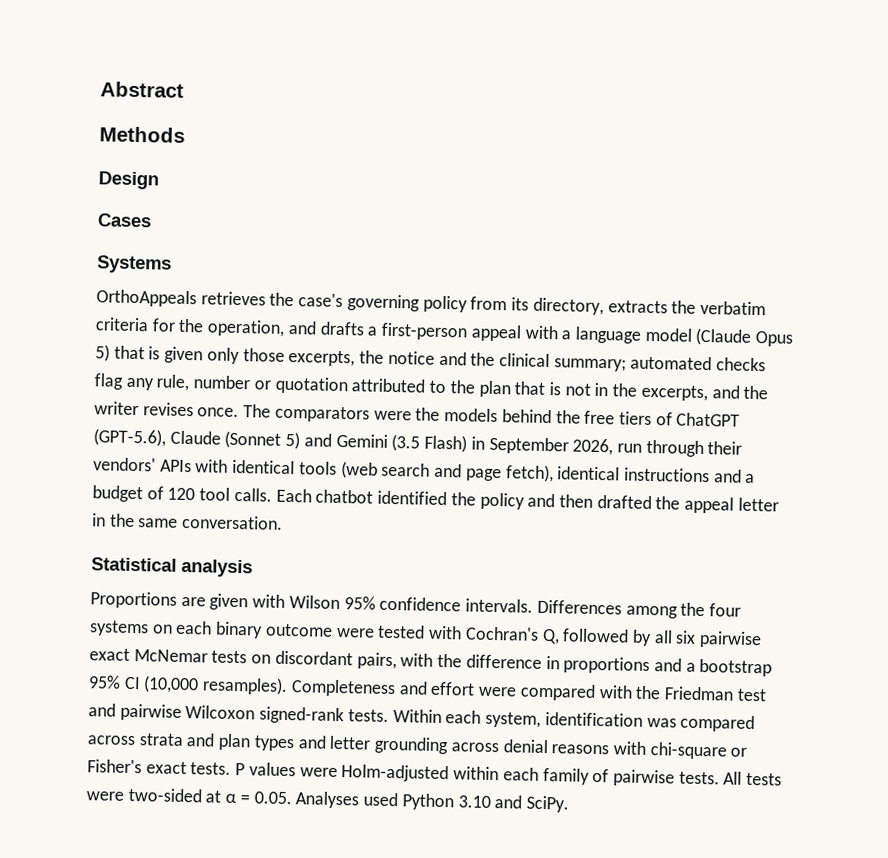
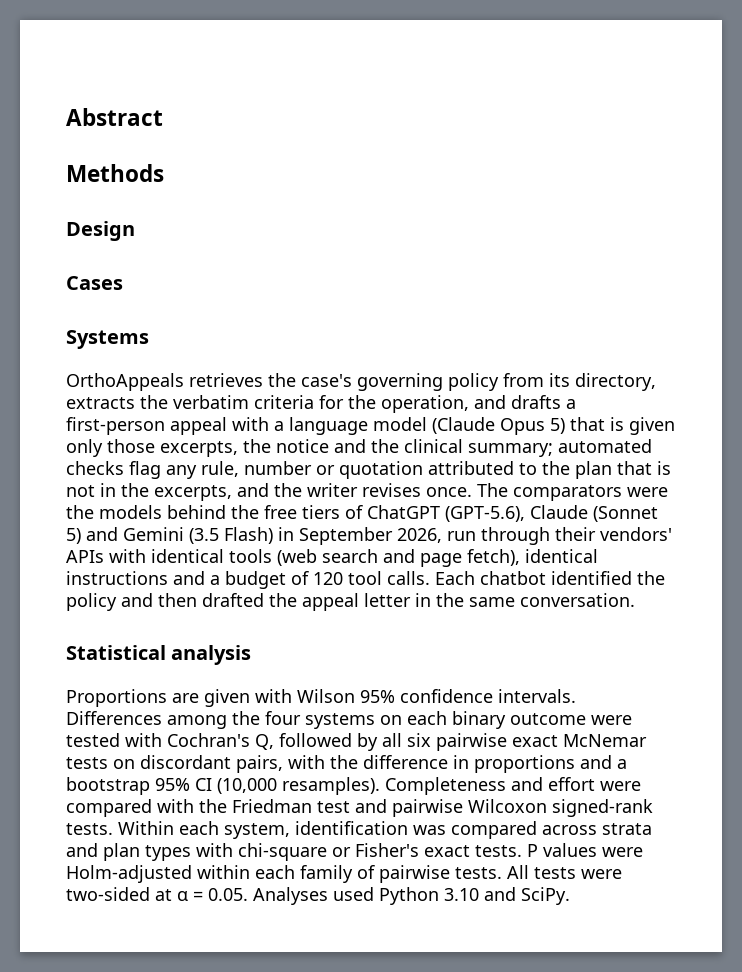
- Within each system, identification was compared across strata and plan types and letter grounding across denial reasons with chi-square or Fisher's exact tests.
+ Within each system, identification was compared across strata and plan types with chi-square or Fisher's exact tests.

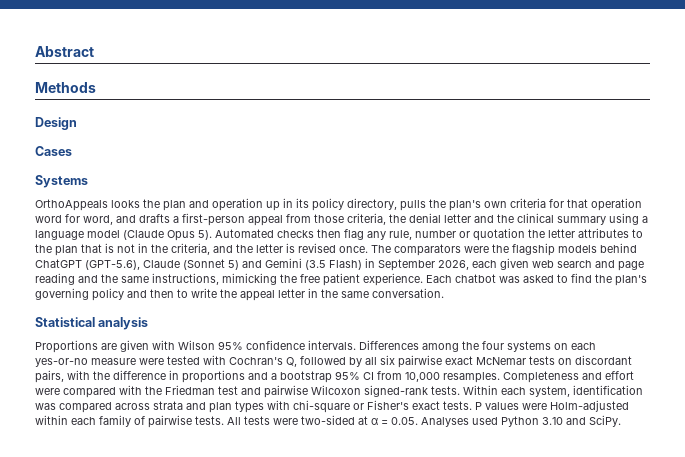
- OrthoAppeals retrieves the case's governing policy from its directory, extracts the verbatim criteria for the operation, and drafts a first-person appeal with a language model (Claude Opus 5) that is given only those excerpts, the notice and the clinical summary; automated checks flag any rule, number or quotation attributed to the plan that is not in the excerpts, and the writer revises once.
+ OrthoAppeals looks the plan and operation up in its policy directory, pulls the plan's own criteria for that operation word for word, and drafts a first-person appeal from those criteria, the denial letter and the clinical summary using a language model (Claude Opus 5). Automated checks then flag any rule, number or quotation the letter attributes to the plan that is not in the criteria, and the letter is revised once.
- The comparators were the models behind the free tiers of ChatGPT (GPT-5.6), Claude (Sonnet 5) and Gemini (3.5 Flash) in September 2026, run through their vendors' APIs with identical tools (web search and page fetch), identical instructions and a budget of 120 tool calls. Each chatbot identified the policy and then drafted the appeal letter in the same conversation.
+ The comparators were the flagship models behind ChatGPT (GPT-5.6), Claude (Sonnet 5) and Gemini (3.5 Flash) in September 2026, each given web search and page reading and the same instructions, mimicking the free patient experience. Each chatbot was asked to find the plan's governing policy and then to write the appeal letter in the same conversation.
- Differences among the four systems on each binary outcome were tested with Cochran's Q, followed by all six pairwise exact McNemar tests on discordant pairs, with the difference in proportions and a bootstrap 95% CI (10,000 resamples).
+ Differences among the four systems on each yes-or-no measure were tested with Cochran's Q, followed by all six pairwise exact McNemar tests on discordant pairs, with the difference in proportions and a bootstrap 95% CI from 10,000 resamples.

